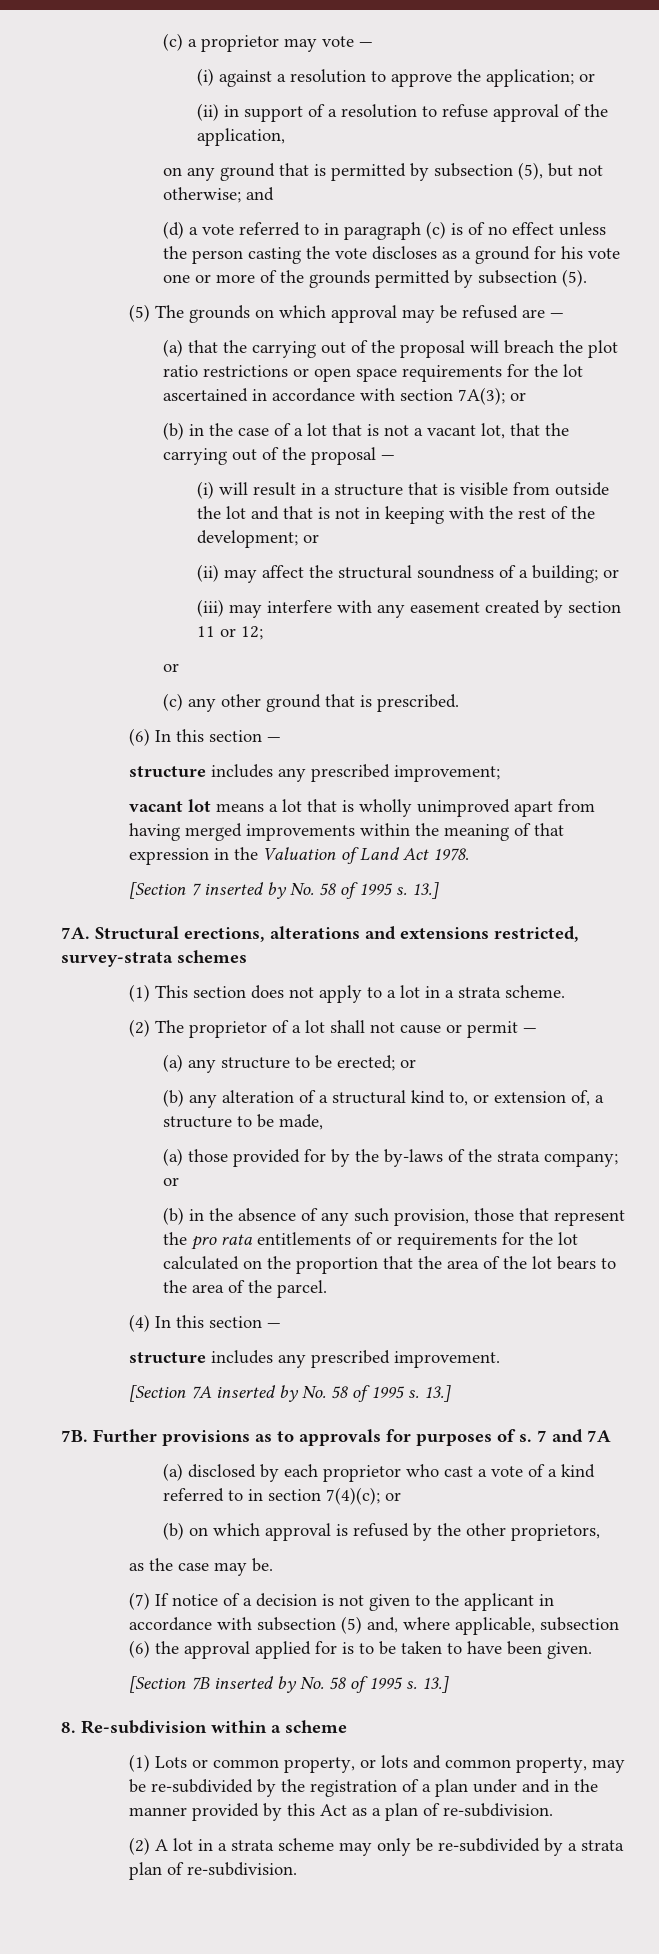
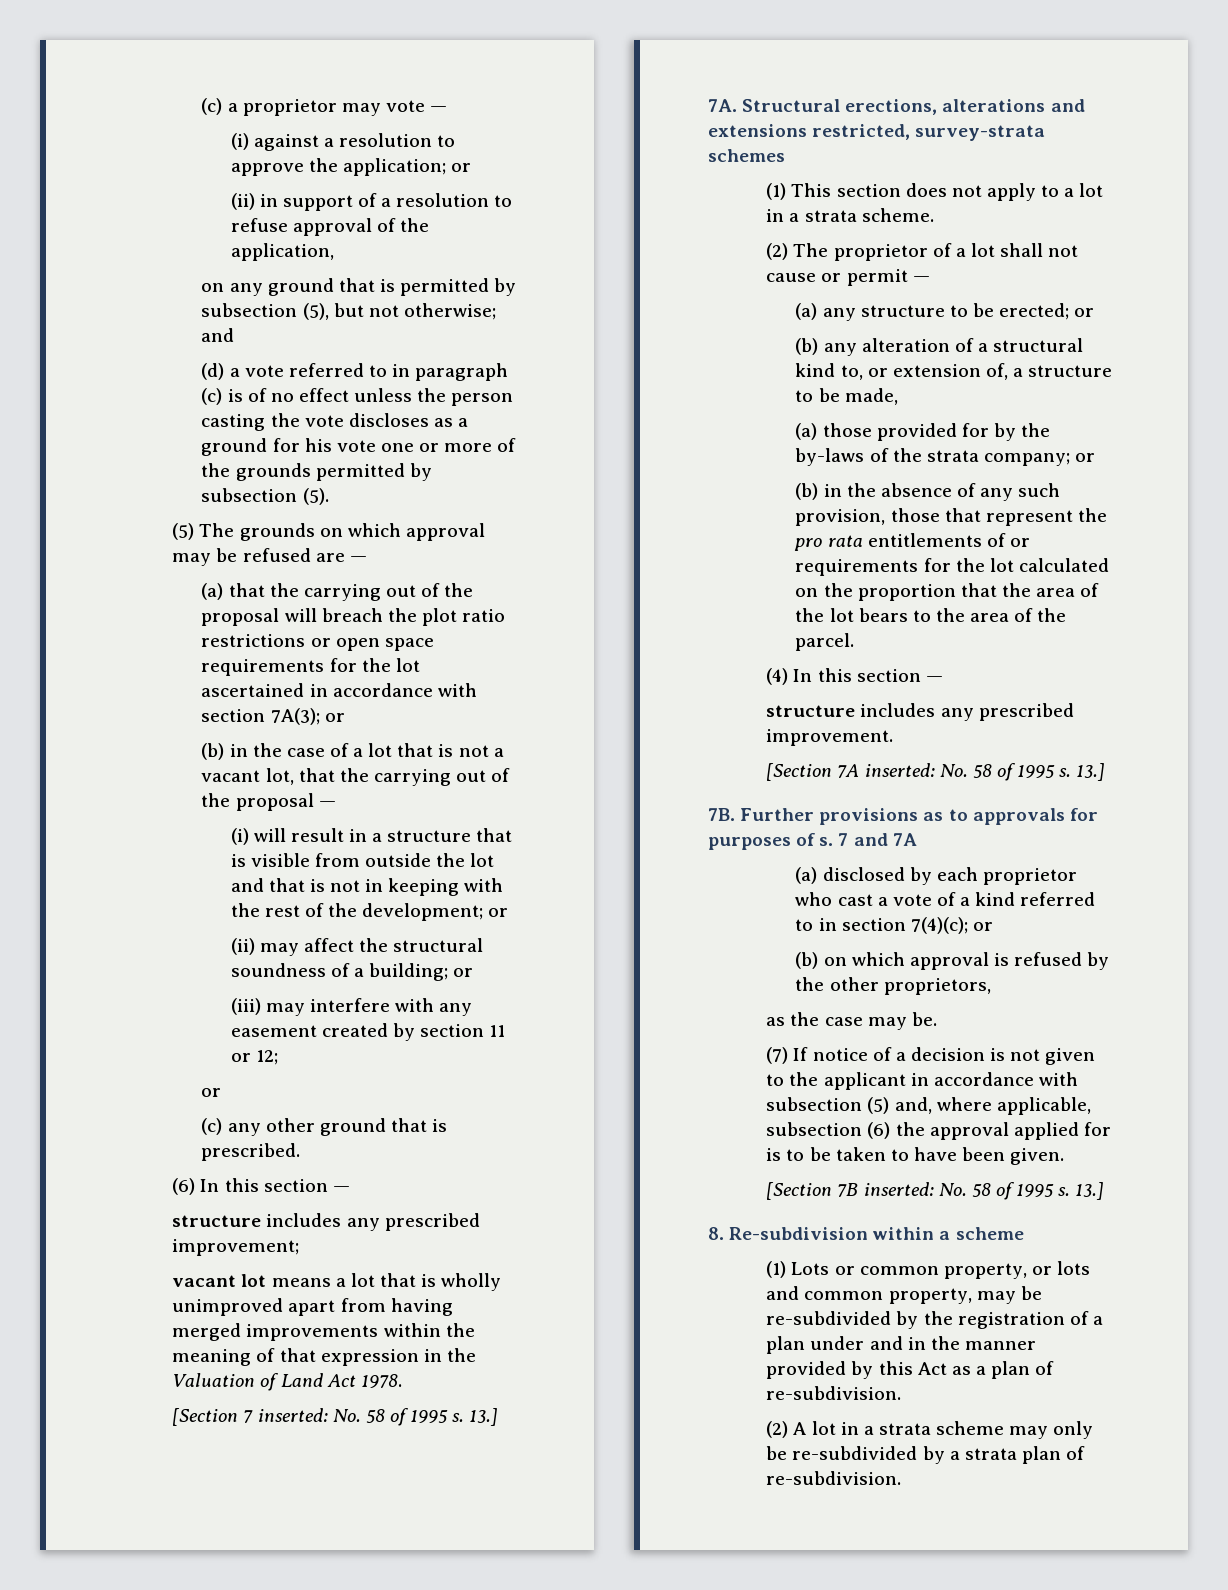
- [Section 7 inserted by No. 58 of 1995 s.
+ [Section 7 inserted: No. 58 of 1995 s.
- [Section 7A inserted by No. 58 of 1995 s.
+ [Section 7A inserted: No. 58 of 1995 s.
- [Section 7B inserted by No. 58 of 1995 s.
+ [Section 7B inserted: No. 58 of 1995 s.

